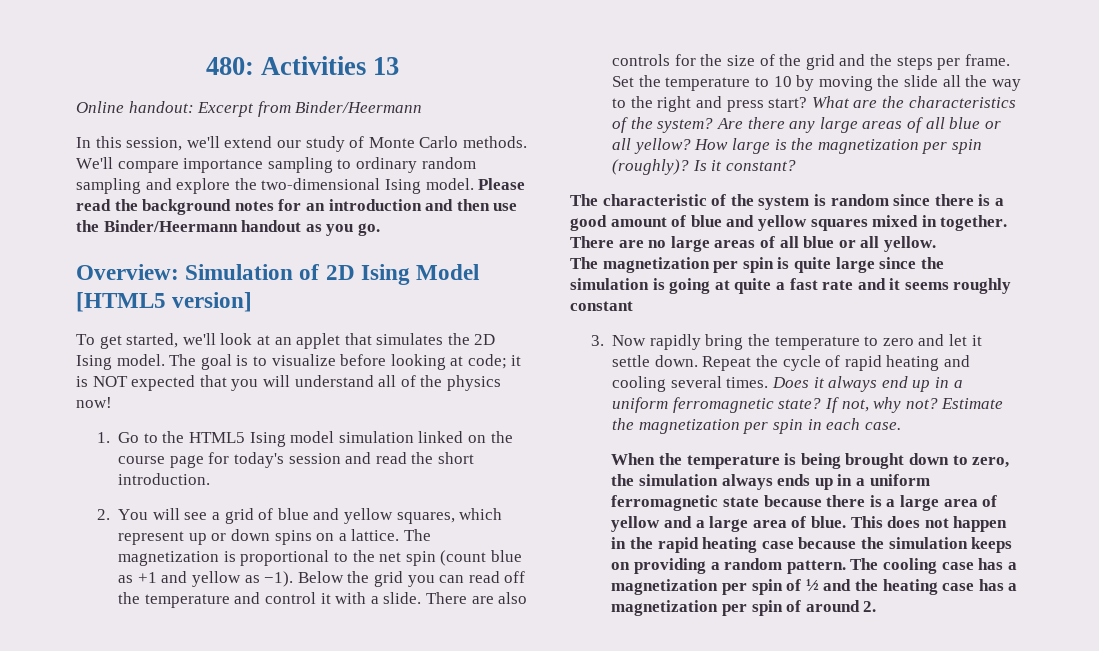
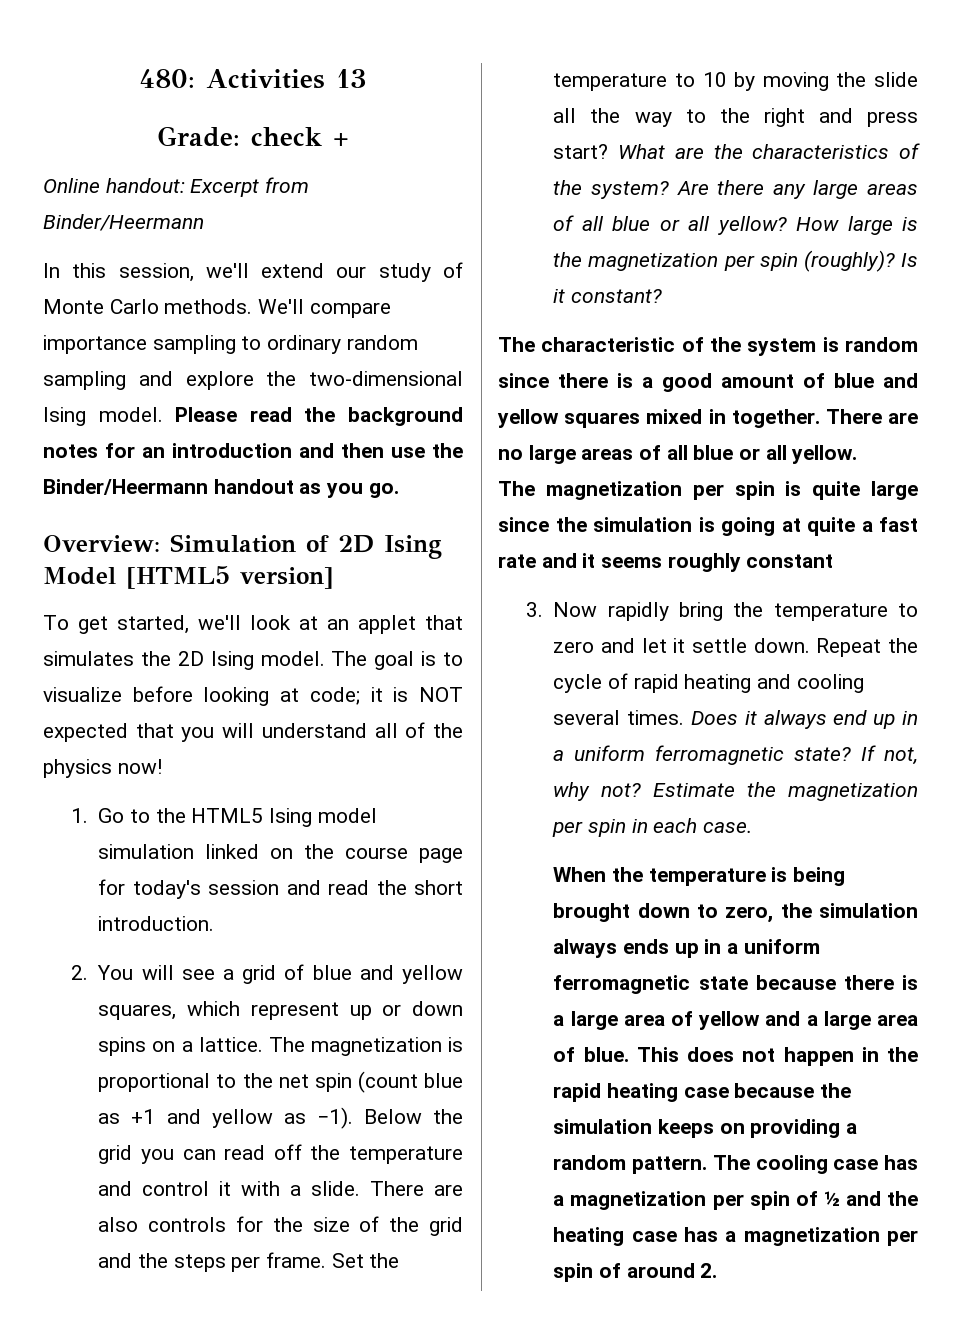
+ Grade: check +

